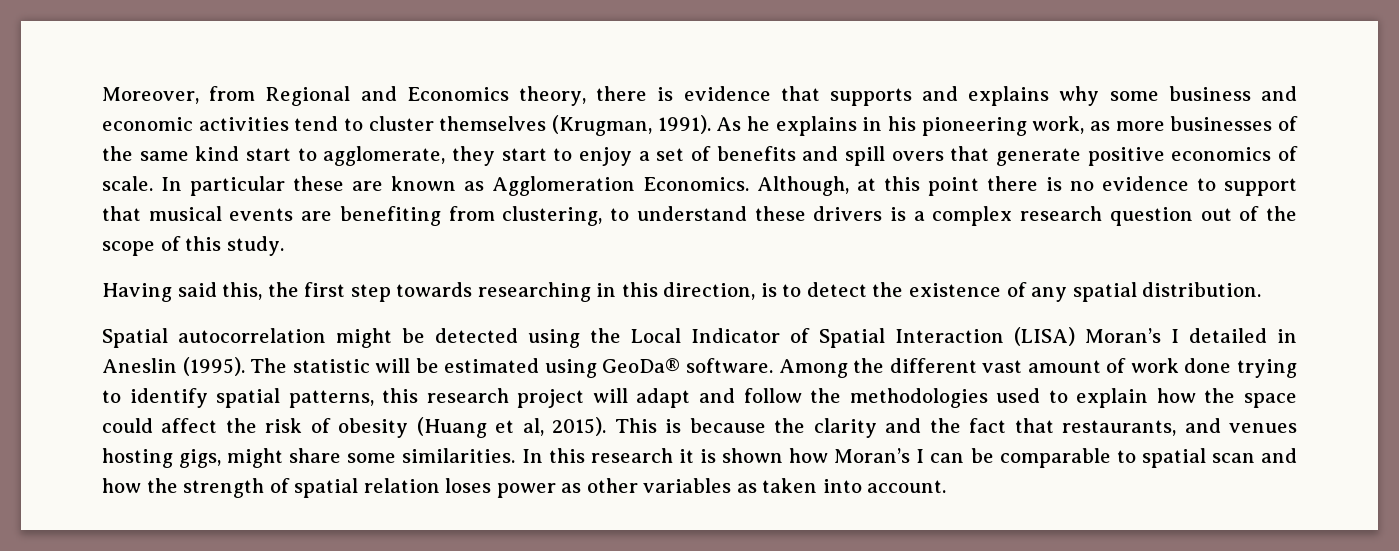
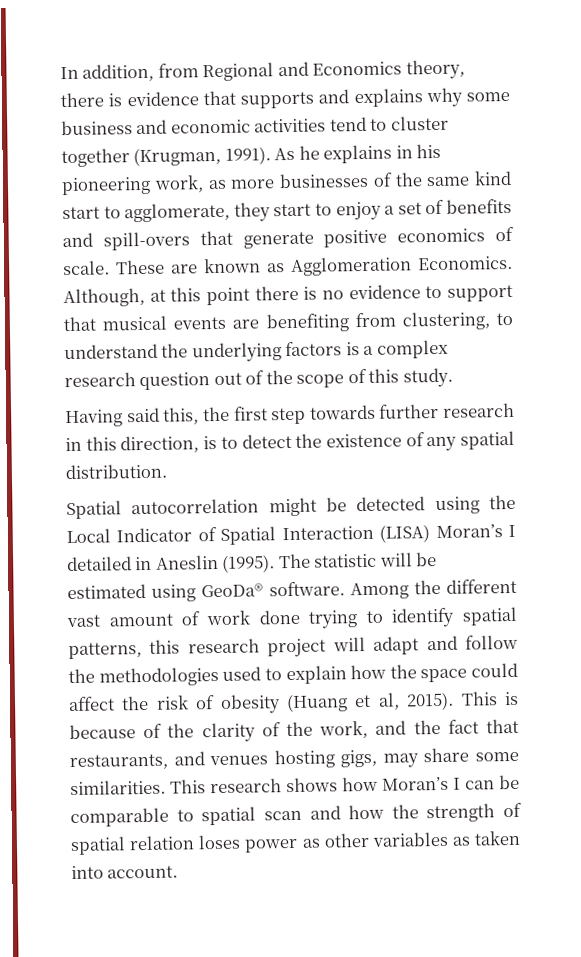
- Moreover, from Regional and Economics theory, there is evidence that supports and explains why some business and economic activities tend to cluster themselves (Krugman, 1991).
+ In addition, from Regional and Economics theory, there is evidence that supports and explains why some business and economic activities tend to cluster together (Krugman, 1991).
- As he explains in his pioneering work, as more businesses of the same kind start to agglomerate, they start to enjoy a set of benefits and spill overs that generate positive economics of scale.
+ As he explains in his pioneering work, as more businesses of the same kind start to agglomerate, they start to enjoy a set of benefits and spill-overs that generate positive economics of scale.
- In particular these are known as Agglomeration Economics.
+ These are known as Agglomeration Economics.
- Although, at this point there is no evidence to support that musical events are benefiting from clustering, to understand these drivers is a complex research question out of the scope of this study.
+ Although, at this point there is no evidence to support that musical events are benefiting from clustering, to understand the underlying factors is a complex research question out of the scope of this study.
- Having said this, the first step towards researching in this direction, is to detect the existence of any spatial distribution.
+ Having said this, the first step towards further research in this direction, is to detect the existence of any spatial distribution.
- This is because the clarity and the fact that restaurants, and venues hosting gigs, might share some similarities.
+ This is because of the clarity of the work, and the fact that restaurants, and venues hosting gigs, may share some similarities.
- In this research it is shown how Moran’s I can be comparable to spatial scan and how the strength of spatial relation loses power as other variables as taken into account.
+ This research shows how Moran’s I can be comparable to spatial scan and how the strength of spatial relation loses power as other variables as taken into account.

